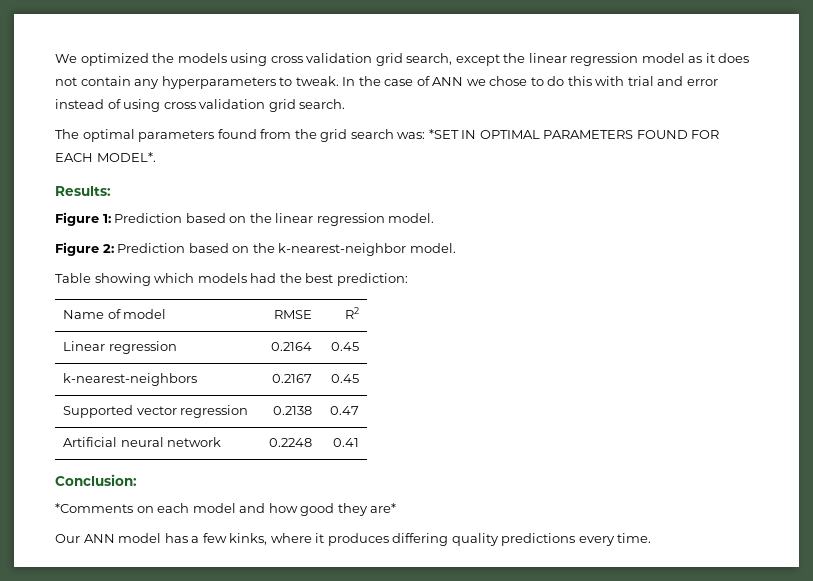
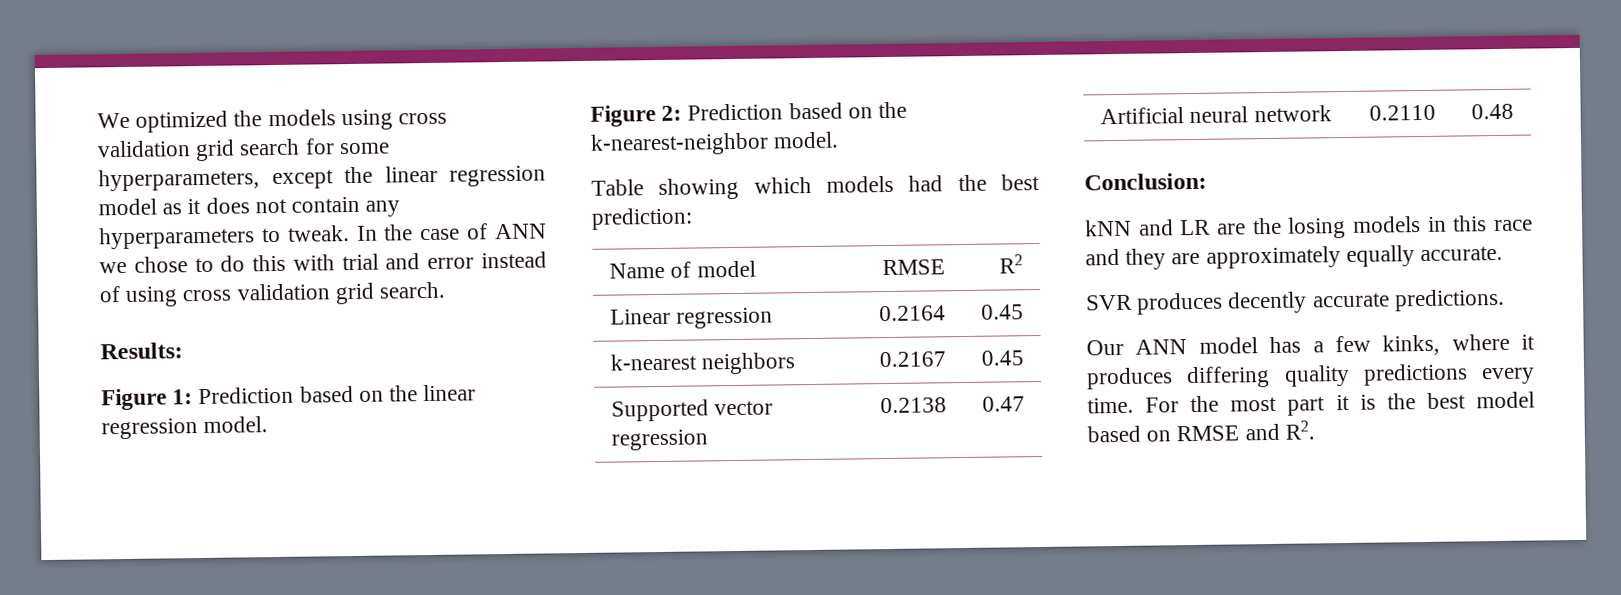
- We optimized the models using cross validation grid search, except the linear regression model as it does not contain any hyperparameters to tweak.
+ We optimized the models using cross validation grid search for some hyperparameters, except the linear regression model as it does not contain any hyperparameters to tweak.
- The optimal parameters found from the grid search was: *SET IN OPTIMAL PARAMETERS FOUND FOR EACH MODEL*.
- k-nearest-neighbors | 0.2167 | 0.45
+ k-nearest neighbors | 0.2167 | 0.45
- Artificial neural network | 0.2248 | 0.41
+ Artificial neural network | 0.2110 | 0.48
- *Comments on each model and how good they are*
+ kNN and LR are the losing models in this race and they are approximately equally accurate.
+ SVR produces decently accurate predictions.
+ For the most part it is the best model based on RMSE and R2.

